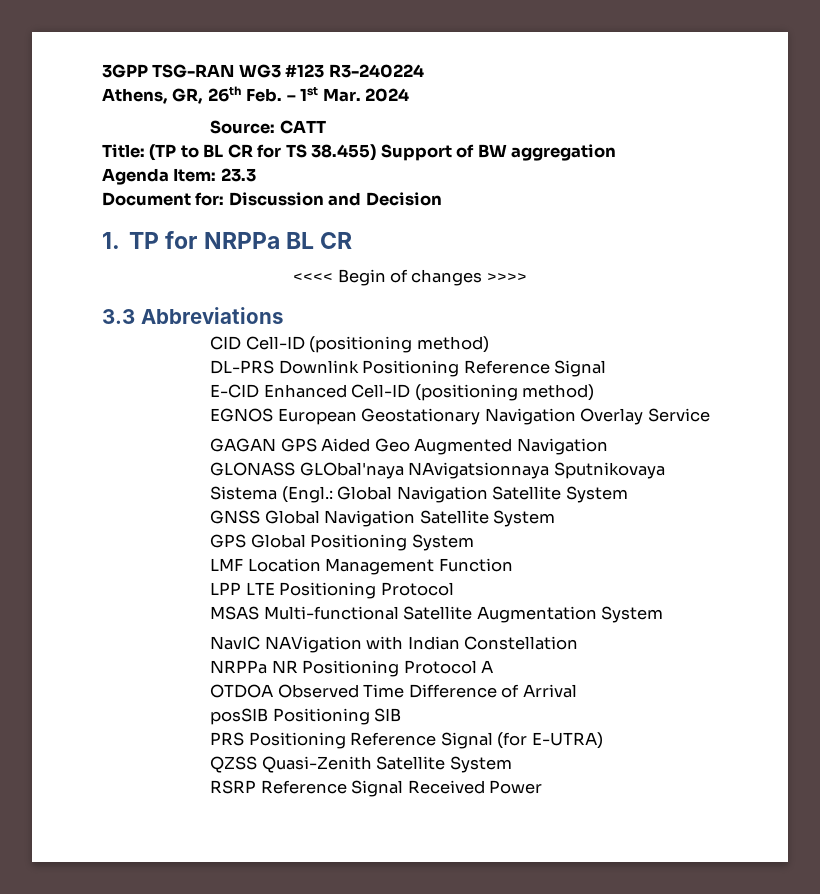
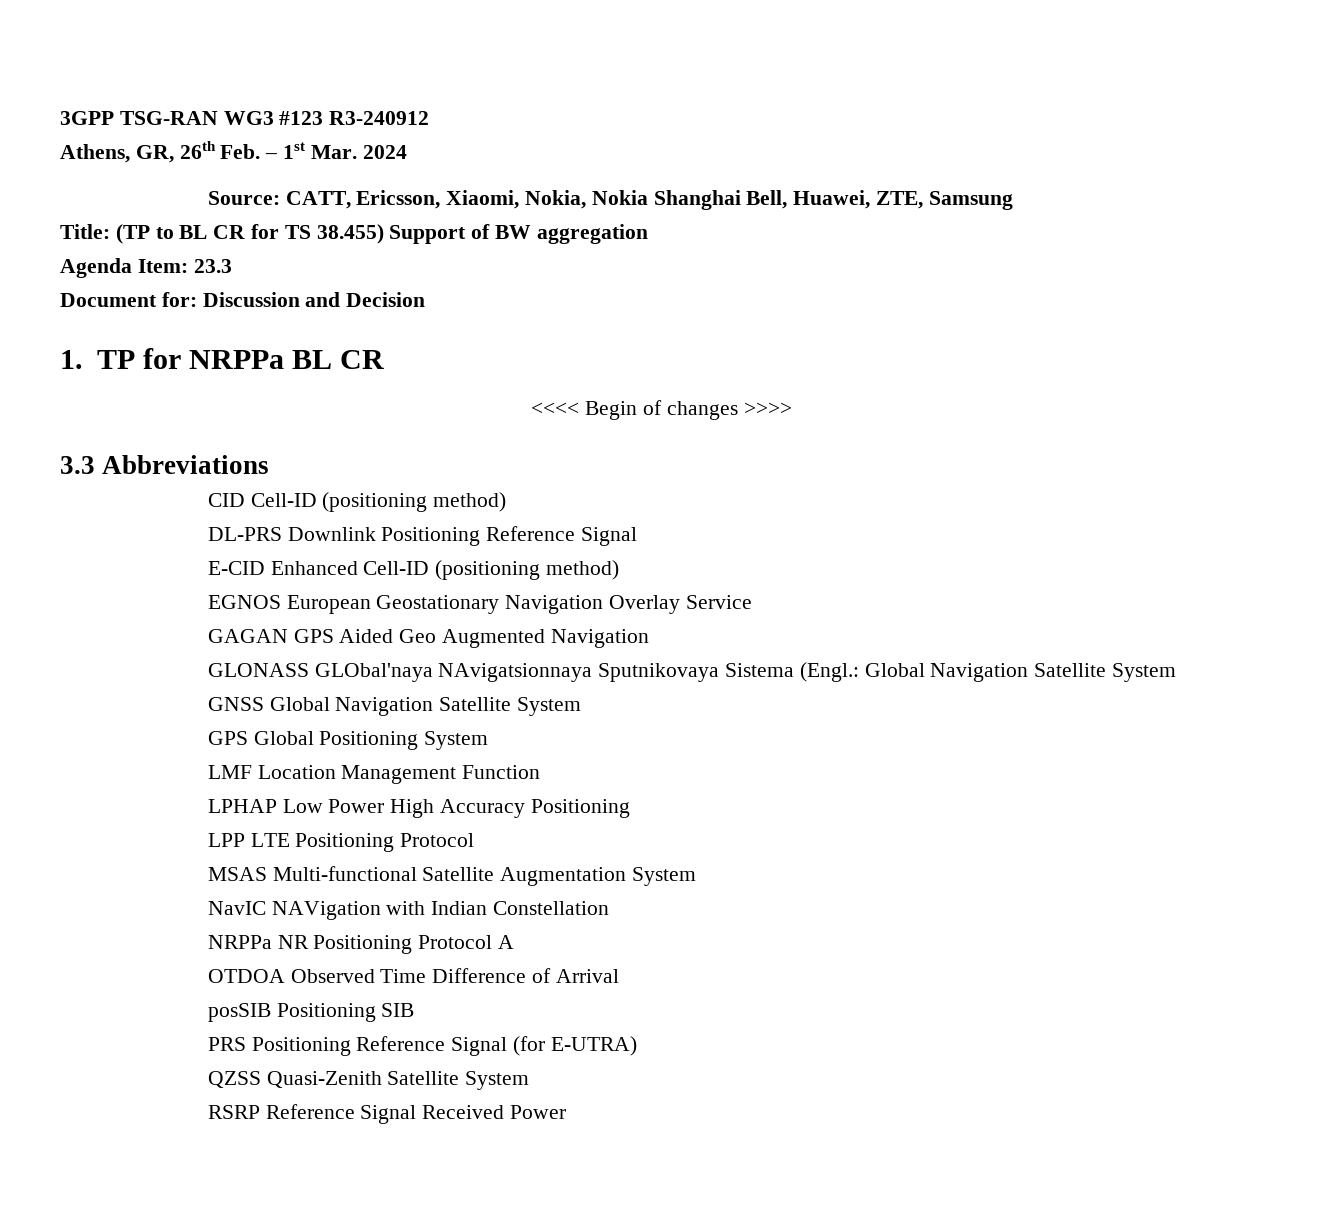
- 3GPP TSG-RAN WG3 #123 R3-240224
+ 3GPP TSG-RAN WG3 #123 R3-240912
- Source: CATT
+ Source: CATT, Ericsson, Xiaomi, Nokia, Nokia Shanghai Bell, Huawei, ZTE, Samsung
+ LPHAP Low Power High Accuracy Positioning

